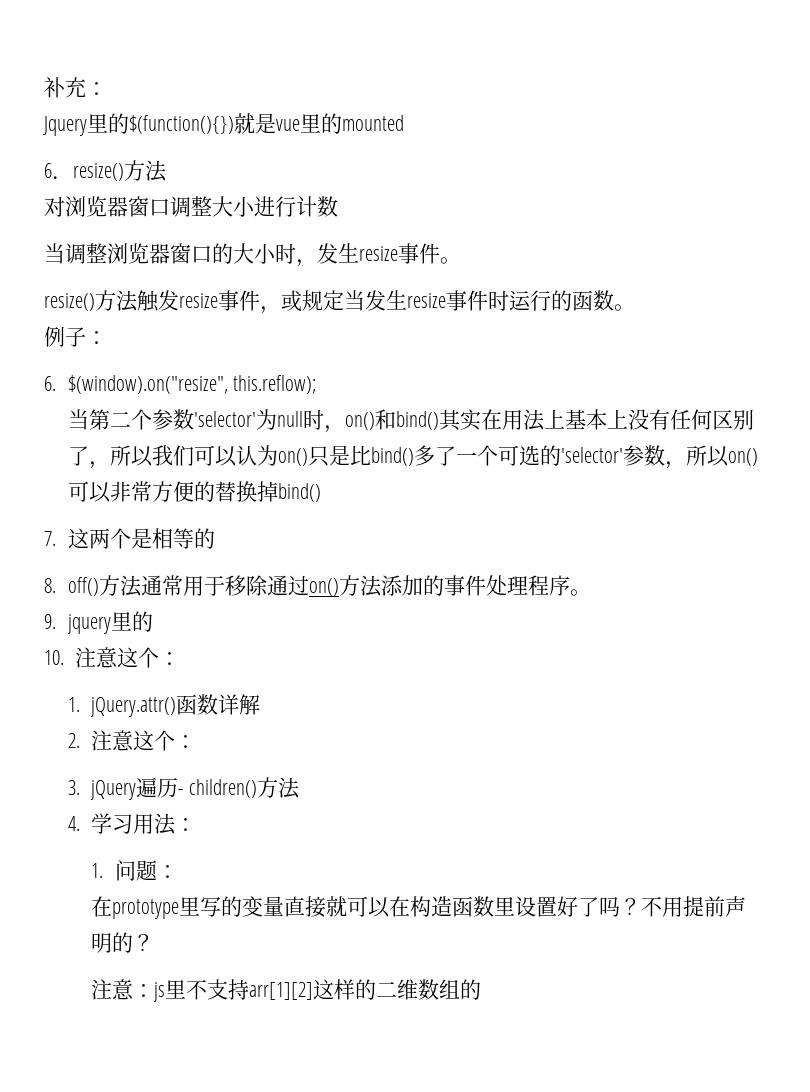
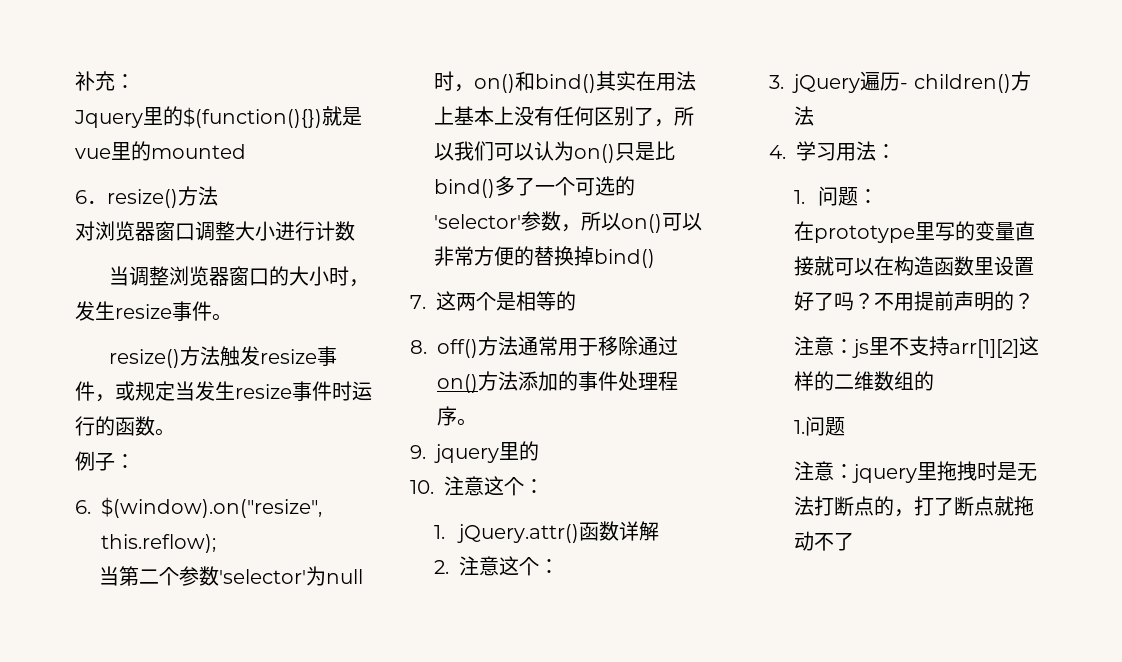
  注意：js里不支持arr[1][2]这样的二维数组的
+ 1.问题
+ 注意：jquery里拖拽时是无法打断点的，打了断点就拖动不了

